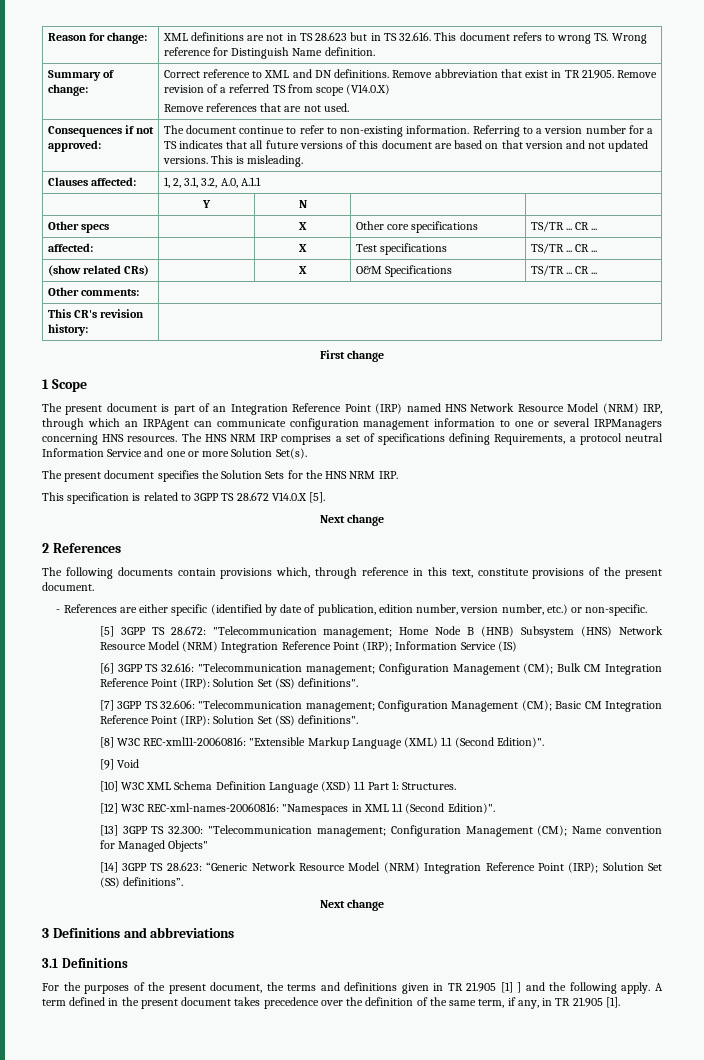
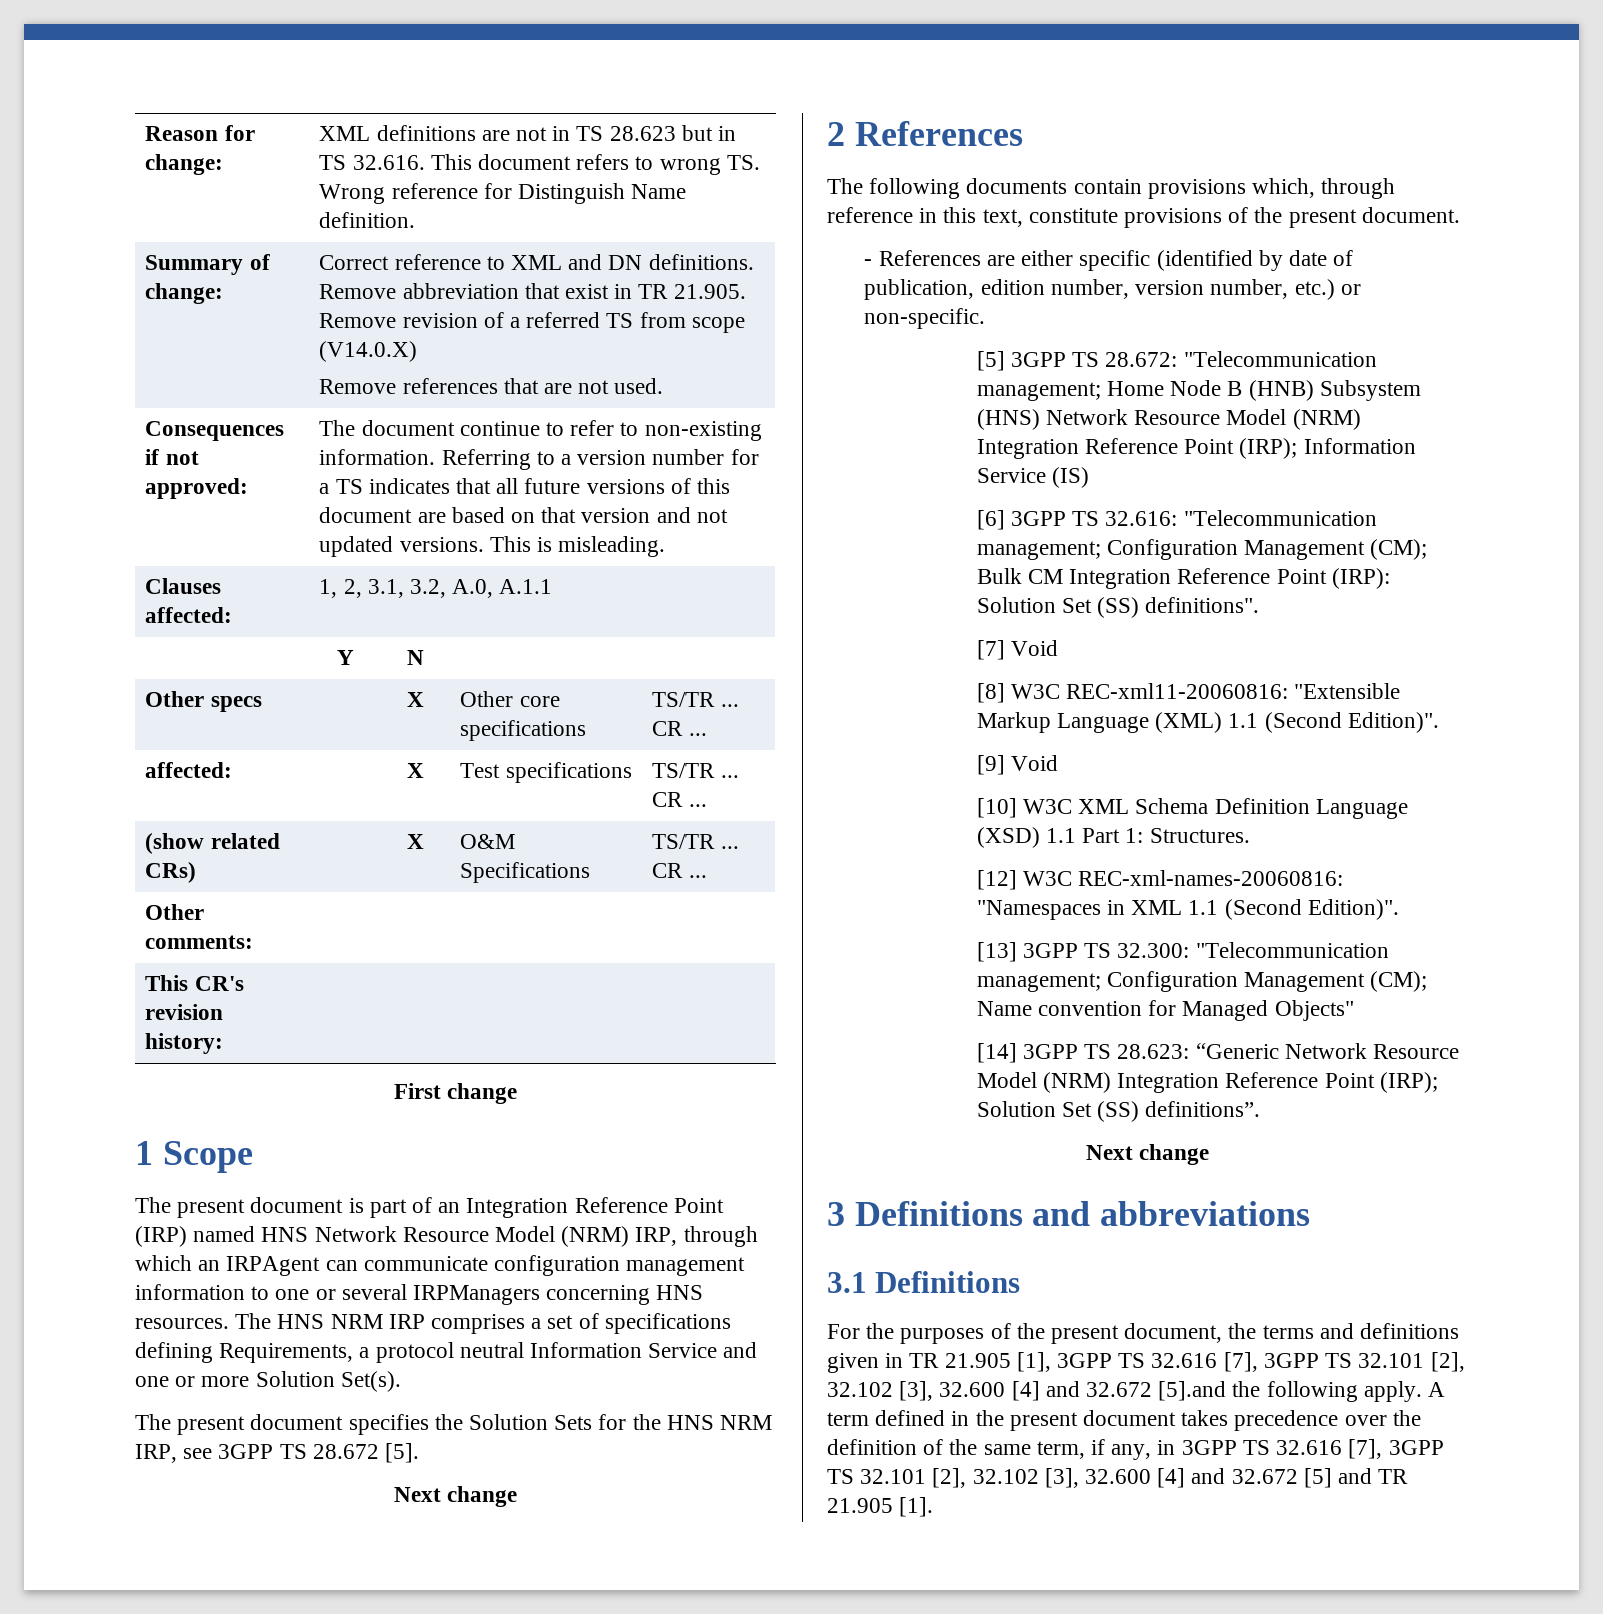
- The present document specifies the Solution Sets for the HNS NRM IRP.
- This specification is related to 3GPP TS 28.672 V14.0.X [5].
+ The present document specifies the Solution Sets for the HNS NRM IRP, see 3GPP TS 28.672 [5].
- [7] 3GPP TS 32.606: "Telecommunication management; Configuration Management (CM); Basic CM Integration Reference Point (IRP): Solution Set (SS) definitions".
+ [7] Void
- For the purposes of the present document, the terms and definitions given in TR 21.905 [1] ] and the following apply.
+ For the purposes of the present document, the terms and definitions given in TR 21.905 [1], 3GPP TS 32.616 [7], 3GPP TS 32.101 [2], 32.102 [3], 32.600 [4] and 32.672 [5].and the following apply.
- A term defined in the present document takes precedence over the definition of the same term, if any, in TR 21.905 [1].
+ A term defined in the present document takes precedence over the definition of the same term, if any, in 3GPP TS 32.616 [7], 3GPP TS 32.101 [2], 32.102 [3], 32.600 [4] and 32.672 [5] and TR 21.905 [1].

